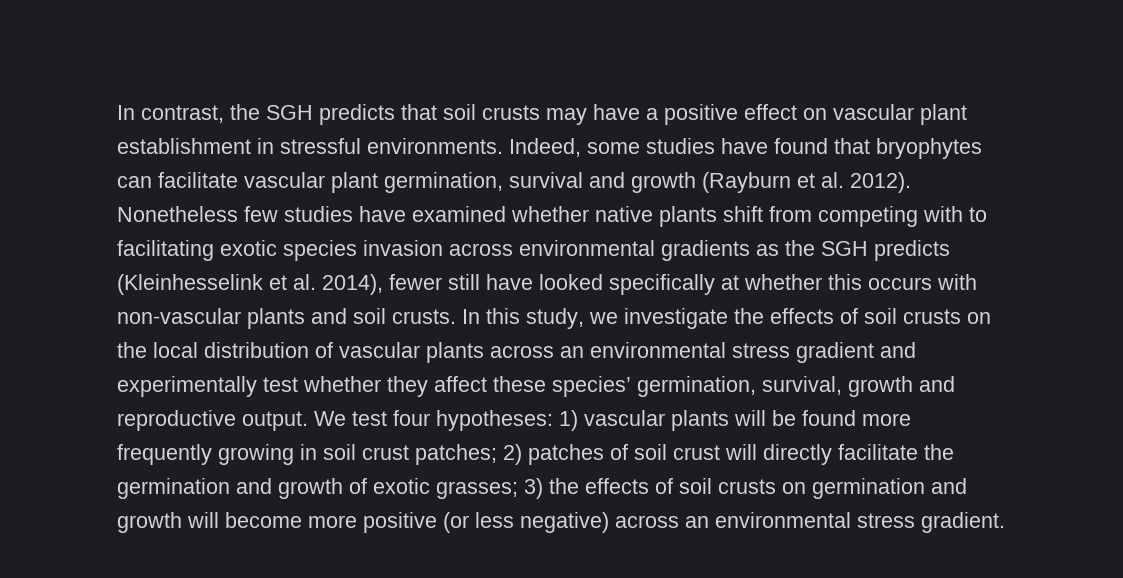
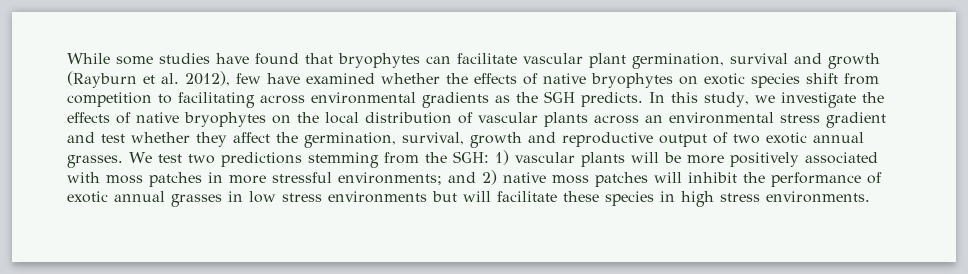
- In contrast, the SGH predicts that soil crusts may have a positive effect on vascular plant establishment in stressful environments. Indeed, some studies have found that bryophytes can facilitate vascular plant germination, survival and growth (Rayburn et al. 2012). Nonetheless few studies have examined whether native plants shift from competing with to facilitating exotic species invasion across environmental gradients as the SGH predicts (Kleinhesselink et al. 2014), fewer still have looked specifically at whether this occurs with non-vascular plants and soil crusts.
+ While some studies have found that bryophytes can facilitate vascular plant germination, survival and growth (Rayburn et al. 2012), few have examined whether the effects of native bryophytes on exotic species shift from competition to facilitating across environmental gradients as the SGH predicts.
- In this study, we investigate the effects of soil crusts on the local distribution of vascular plants across an environmental stress gradient and experimentally test whether they affect these species’ germination, survival, growth and reproductive output. We test four hypotheses: 1) vascular plants will be found more frequently growing in soil crust patches; 2) patches of soil crust will directly facilitate the germination and growth of exotic grasses; 3) the effects of soil crusts on germination and growth will become more positive (or less negative) across an environmental stress gradient.
+ In this study, we investigate the effects of native bryophytes on the local distribution of vascular plants across an environmental stress gradient and test whether they affect the germination, survival, growth and reproductive output of two exotic annual grasses. We test two predictions stemming from the SGH: 1) vascular plants will be more positively associated with moss patches in more stressful environments; and 2) native moss patches will inhibit the performance of exotic annual grasses in low stress environments but will facilitate these species in high stress environments.

